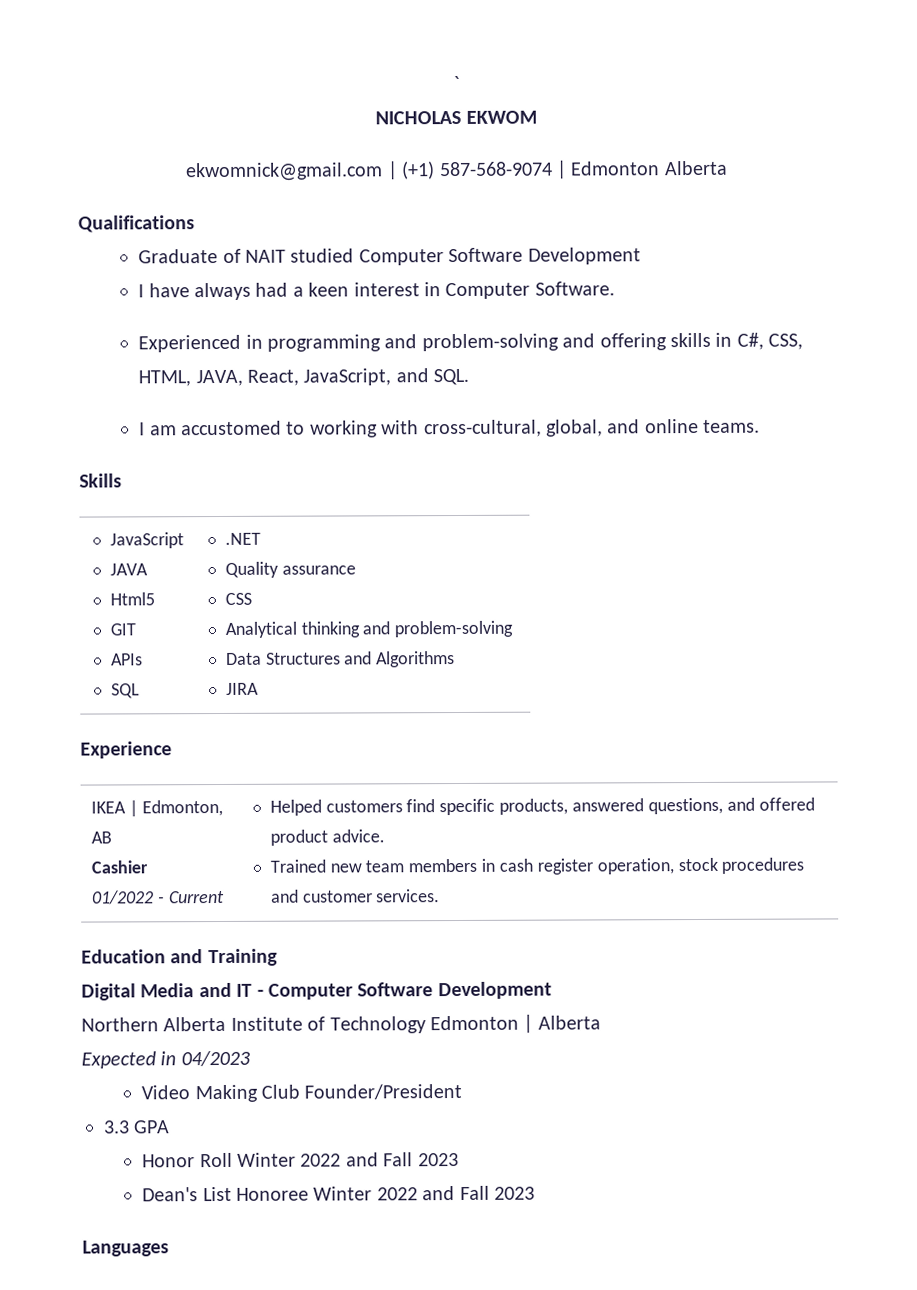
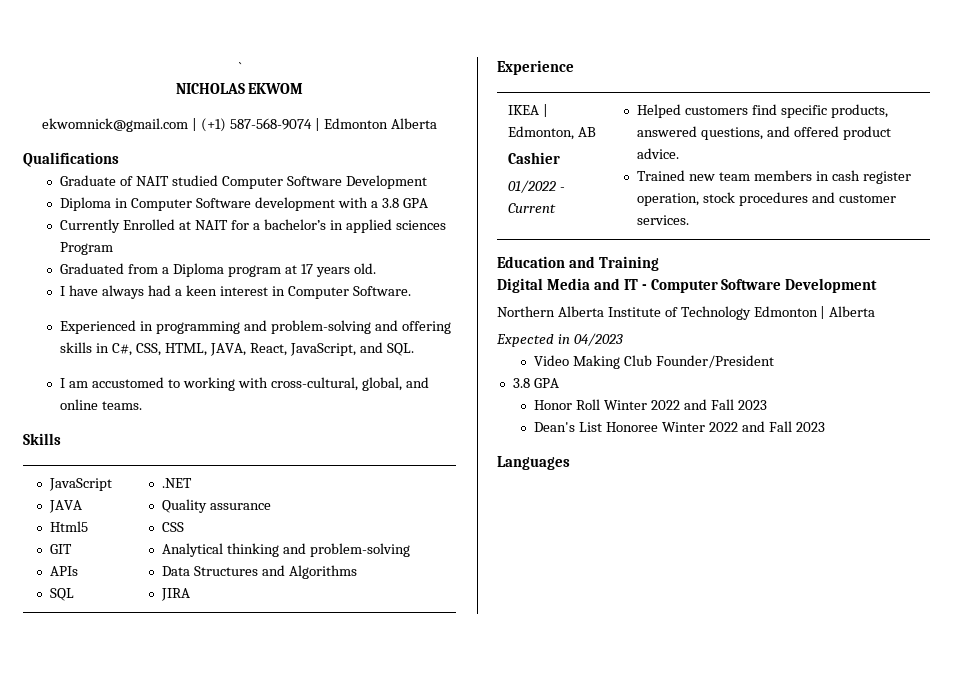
+ Diploma in Computer Software development with a 3.8 GPA
+ Currently Enrolled at NAIT for a bachelor’s in applied sciences Program
+ Graduated from a Diploma program at 17 years old.
  Video Making Club Founder/President
- 3.3 GPA
+ 3.8 GPA

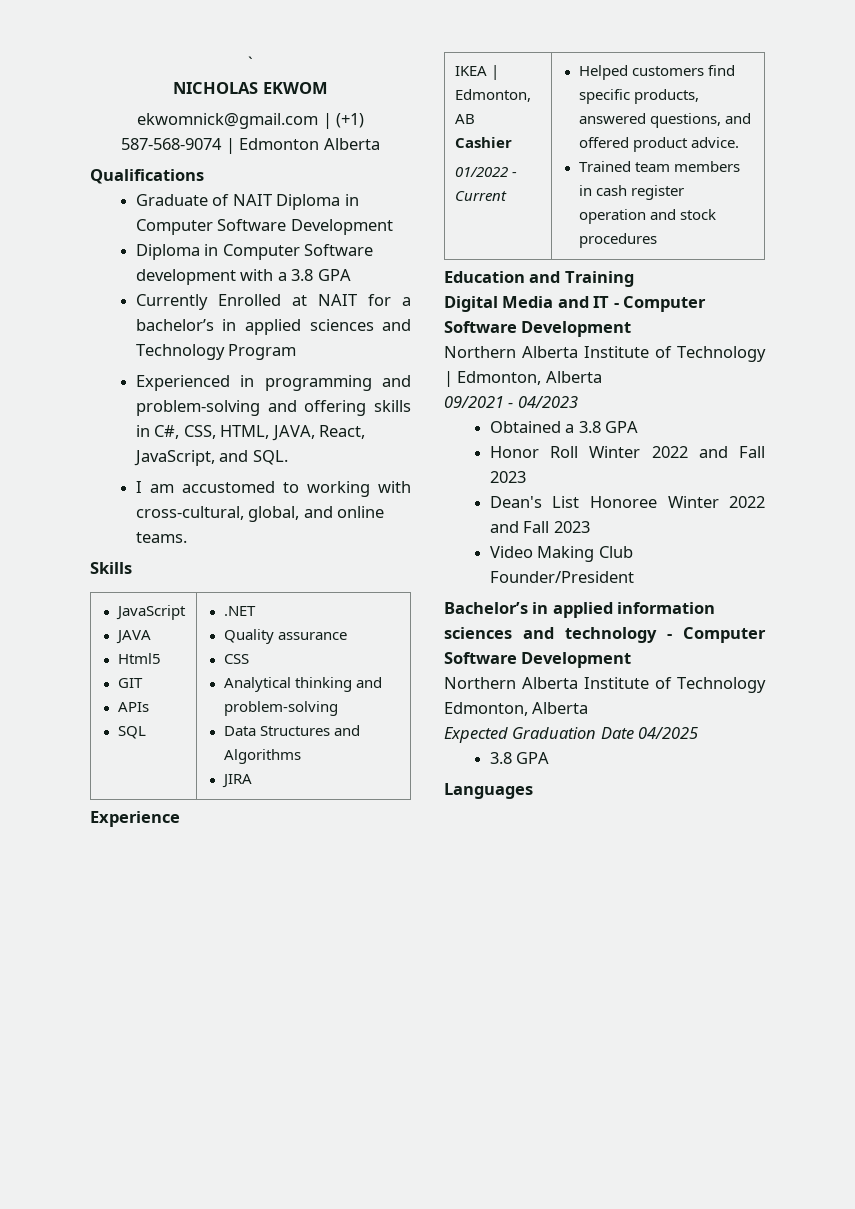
- Graduate of NAIT studied Computer Software Development
+ Graduate of NAIT Diploma in Computer Software Development
- Currently Enrolled at NAIT for a bachelor’s in applied sciences Program
+ Currently Enrolled at NAIT for a bachelor’s in applied sciences and Technology Program
- Graduated from a Diploma program at 17 years old.
- I have always had a keen interest in Computer Software.
  IKEA | Edmonton, AB
  Cashier
  01/2022 - Current | Helped customers find specific products, answered questions, and offered product advice.
- Trained new team members in cash register operation, stock procedures and customer services.
+ Trained team members in cash register operation and stock procedures
- Northern Alberta Institute of Technology Edmonton | Alberta
- Expected in 04/2023
+ Northern Alberta Institute of Technology | Edmonton, Alberta
+ 09/2021 - 04/2023
- Video Making Club Founder/President
- 3.8 GPA
+ Obtained a 3.8 GPA
+ Video Making Club Founder/President
+ Bachelor’s in applied information sciences and technology - Computer Software Development
+ Northern Alberta Institute of Technology Edmonton, Alberta
+ Expected Graduation Date 04/2025
+ 3.8 GPA

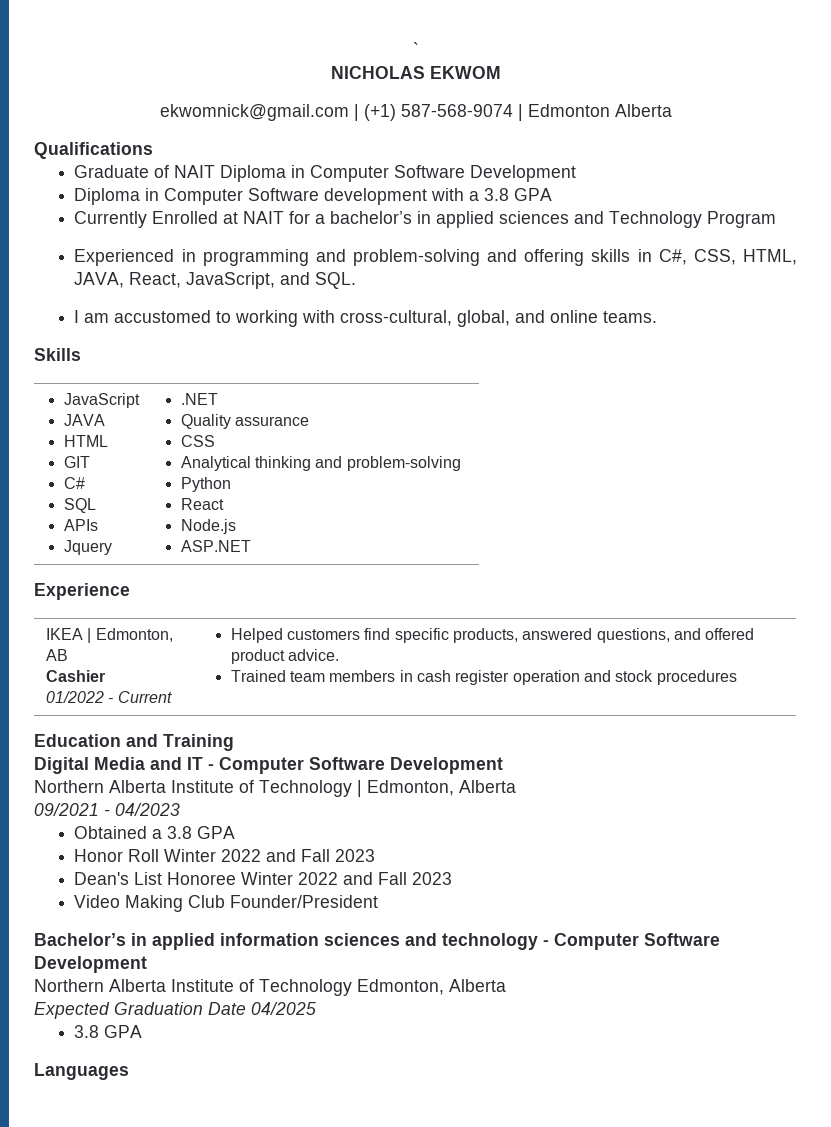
  JavaScript
  JAVA
- Html5
+ HTML
  GIT
+ C#
+ SQL
  APIs
- SQL | .NET
+ Jquery | .NET
  Quality assurance
  CSS
  Analytical thinking and problem-solving
- Data Structures and Algorithms
- JIRA
+ Python
+ React
+ Node.js
+ ASP.NET

